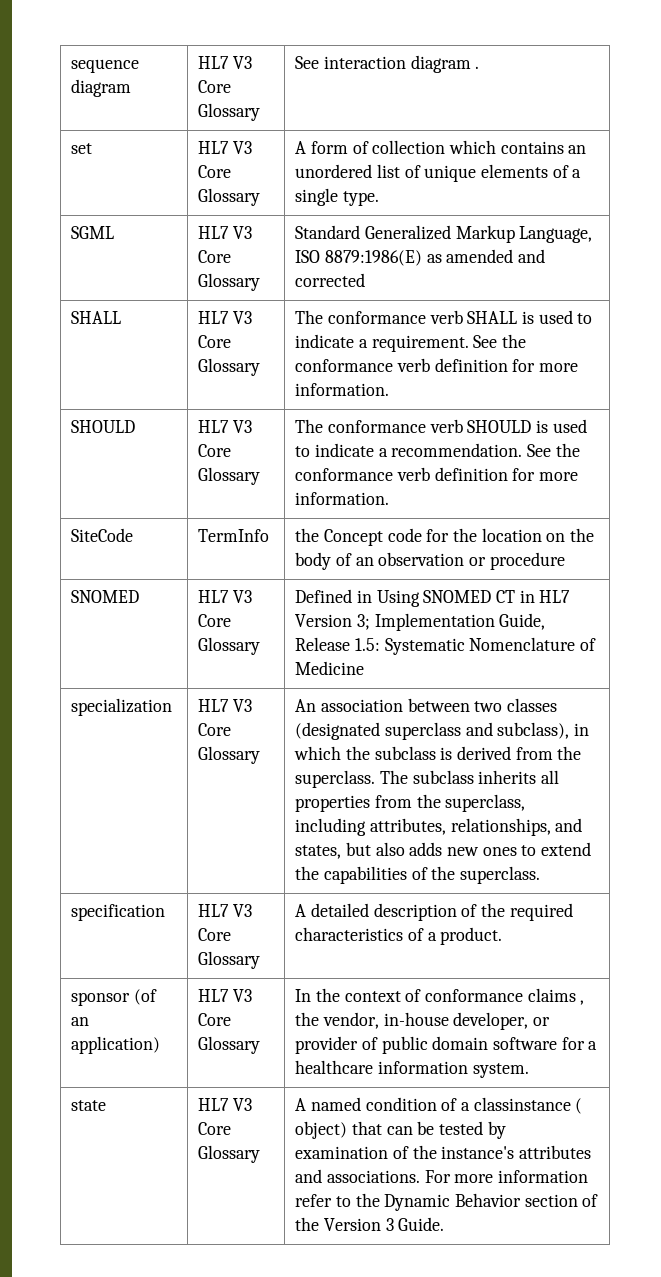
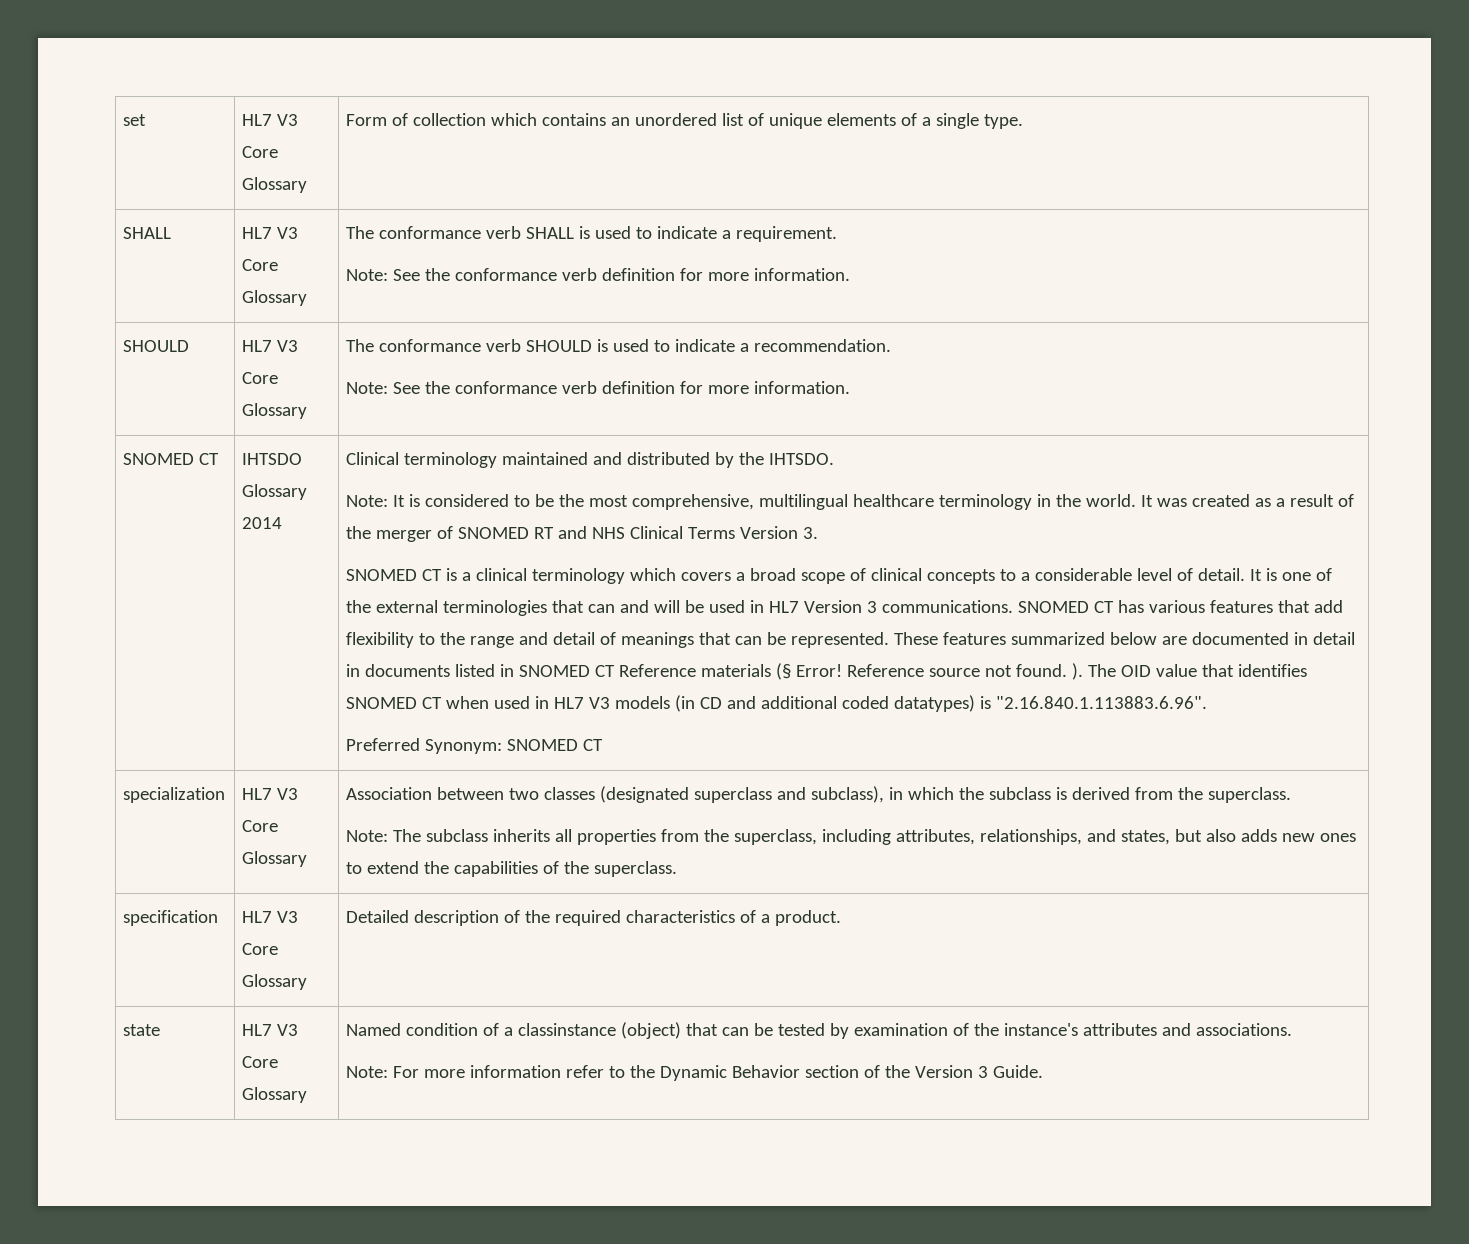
- sequence diagram | HL7 V3 Core Glossary | See interaction diagram .
- set | HL7 V3 Core Glossary | A form of collection which contains an unordered list of unique elements of a single type.
+ set | HL7 V3 Core Glossary | Form of collection which contains an unordered list of unique elements of a single type.
- SGML | HL7 V3 Core Glossary | Standard Generalized Markup Language, ISO 8879:1986(E) as amended and corrected
- SHALL | HL7 V3 Core Glossary | The conformance verb SHALL is used to indicate a requirement. See the conformance verb definition for more information.
+ SHALL | HL7 V3 Core Glossary | The conformance verb SHALL is used to indicate a requirement.
+ Note: See the conformance verb definition for more information.
- SHOULD | HL7 V3 Core Glossary | The conformance verb SHOULD is used to indicate a recommendation. See the conformance verb definition for more information.
- SiteCode | TermInfo | the Concept code for the location on the body of an observation or procedure
- SNOMED | HL7 V3 Core Glossary | Defined in Using SNOMED CT in HL7 Version 3; Implementation Guide, Release 1.5: Systematic Nomenclature of Medicine
+ SHOULD | HL7 V3 Core Glossary | The conformance verb SHOULD is used to indicate a recommendation.
+ Note: See the conformance verb definition for more information.
+ SNOMED CT | IHTSDO Glossary 2014 | Clinical terminology maintained and distributed by the IHTSDO.
+ Note: It is considered to be the most comprehensive, multilingual healthcare terminology in the world. It was created as a result of the merger of SNOMED RT and NHS Clinical Terms Version 3.
+ SNOMED CT is a clinical terminology which covers a broad scope of clinical concepts to a considerable level of detail. It is one of the external terminologies that can and will be used in HL7 Version 3 communications. SNOMED CT has various features that add flexibility to the range and detail of meanings that can be represented. These features summarized below are documented in detail in documents listed in SNOMED CT Reference materials (§ Error! Reference source not found. ). The OID value that identifies SNOMED CT when used in HL7 V3 models (in CD and additional coded datatypes) is "2.16.840.1.113883.6.96".
+ Preferred Synonym: SNOMED CT
- An association between two classes (designated superclass and subclass), in which the subclass is derived from the superclass. The subclass inherits all properties from the superclass, including attributes, relationships, and states, but also adds new ones to extend the capabilities of the superclass.
+ Association between two classes (designated superclass and subclass), in which the subclass is derived from the superclass.
+ Note: The subclass inherits all properties from the superclass, including attributes, relationships, and states, but also adds new ones to extend the capabilities of the superclass.
- specification | HL7 V3 Core Glossary | A detailed description of the required characteristics of a product.
+ specification | HL7 V3 Core Glossary | Detailed description of the required characteristics of a product.
- sponsor (of an application) | HL7 V3 Core Glossary | In the context of conformance claims , the vendor, in-house developer, or provider of public domain software for a healthcare information system.
- state | HL7 V3 Core Glossary | A named condition of a classinstance ( object) that can be tested by examination of the instance's attributes and associations. For more information refer to the Dynamic Behavior section of the Version 3 Guide.
+ state | HL7 V3 Core Glossary | Named condition of a classinstance (object) that can be tested by examination of the instance's attributes and associations.
+ Note: For more information refer to the Dynamic Behavior section of the Version 3 Guide.

